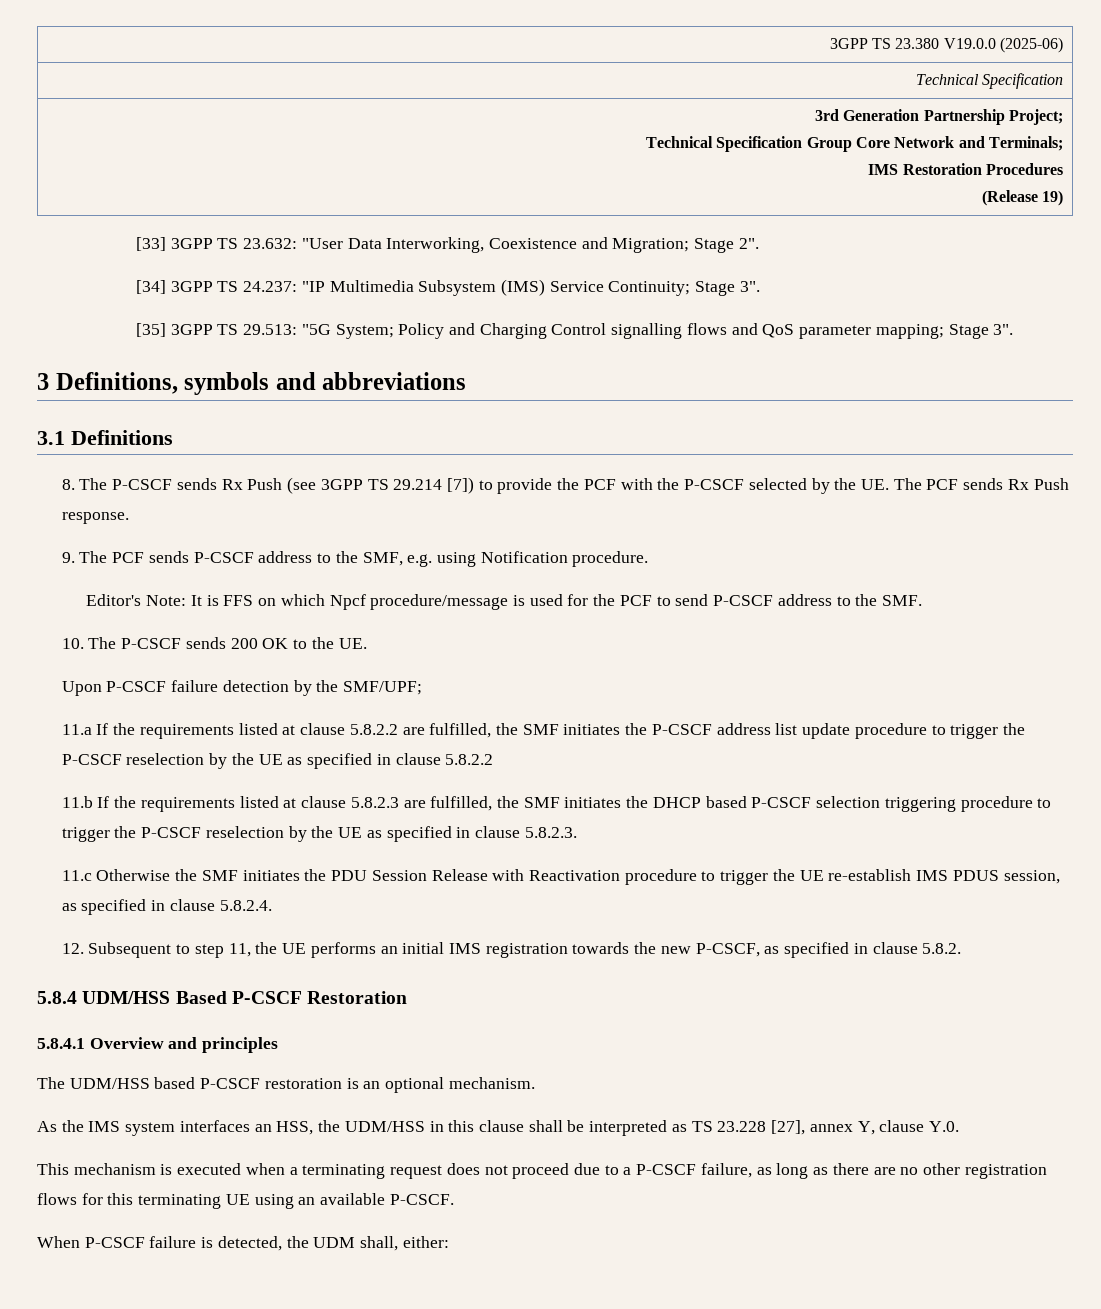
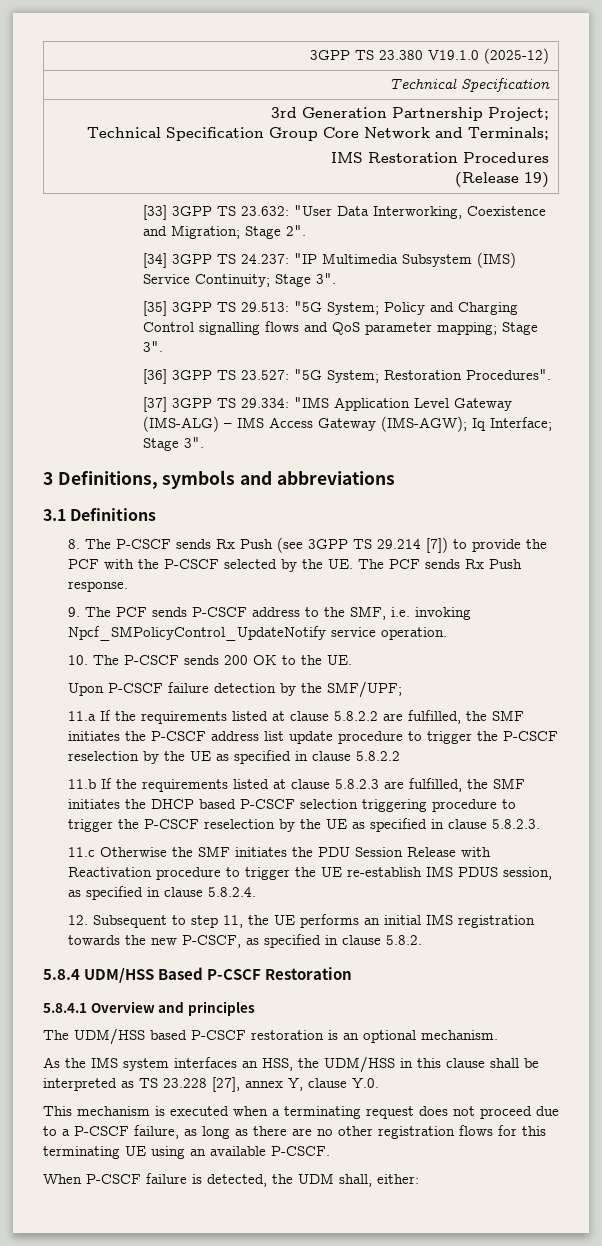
- 3GPP TS 23.380 V19.0.0 (2025-06)
+ 3GPP TS 23.380 V19.1.0 (2025-12)
+ [36] 3GPP TS 23.527: "5G System; Restoration Procedures".
+ [37] 3GPP TS 29.334: "IMS Application Level Gateway (IMS-ALG) – IMS Access Gateway (IMS-AGW); Iq Interface; Stage 3".
- 9. The PCF sends P-CSCF address to the SMF, e.g. using Notification procedure.
- Editor's Note: It is FFS on which Npcf procedure/message is used for the PCF to send P-CSCF address to the SMF.
+ 9. The PCF sends P-CSCF address to the SMF, i.e. invoking Npcf_SMPolicyControl_UpdateNotify service operation.

